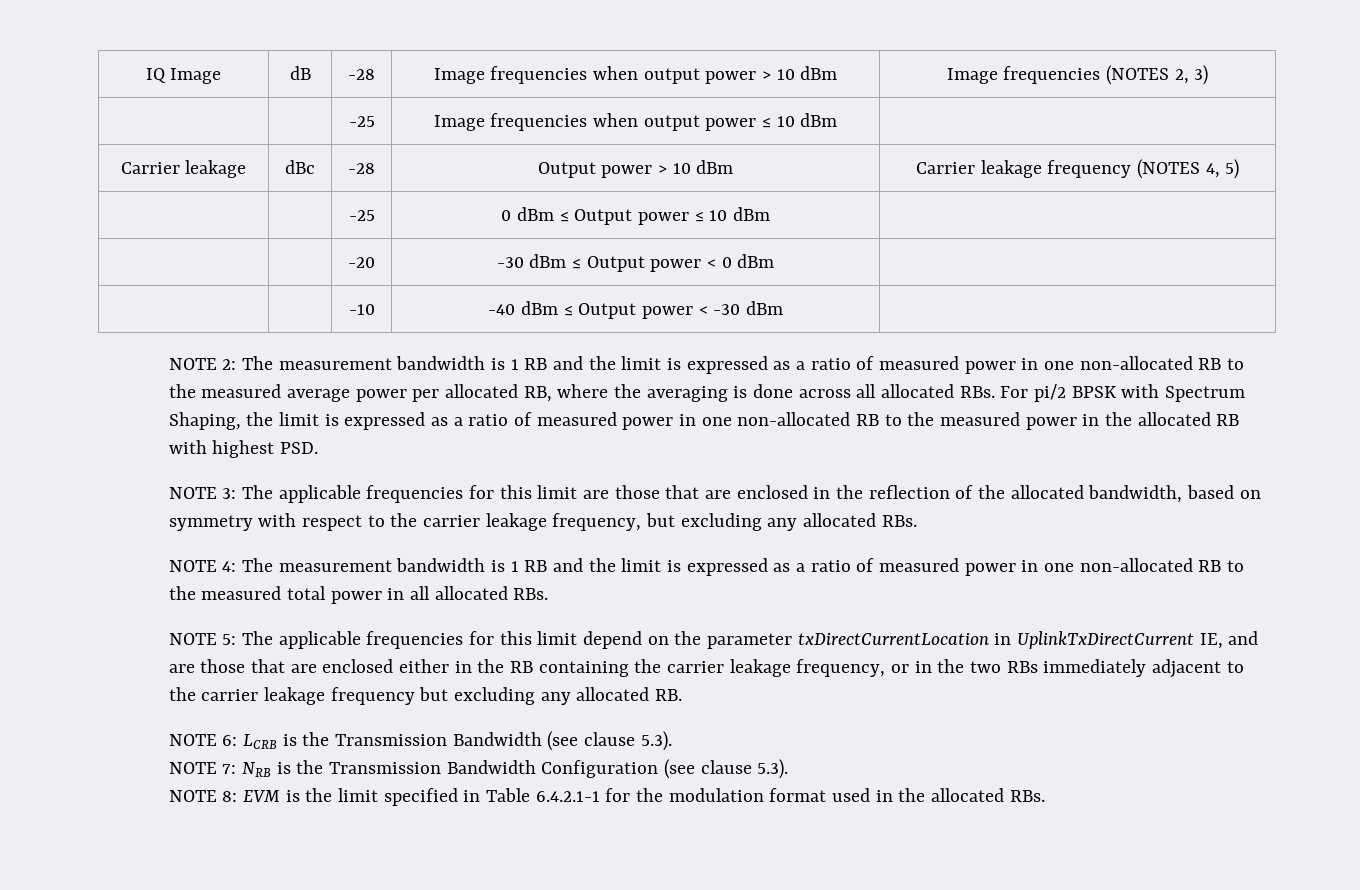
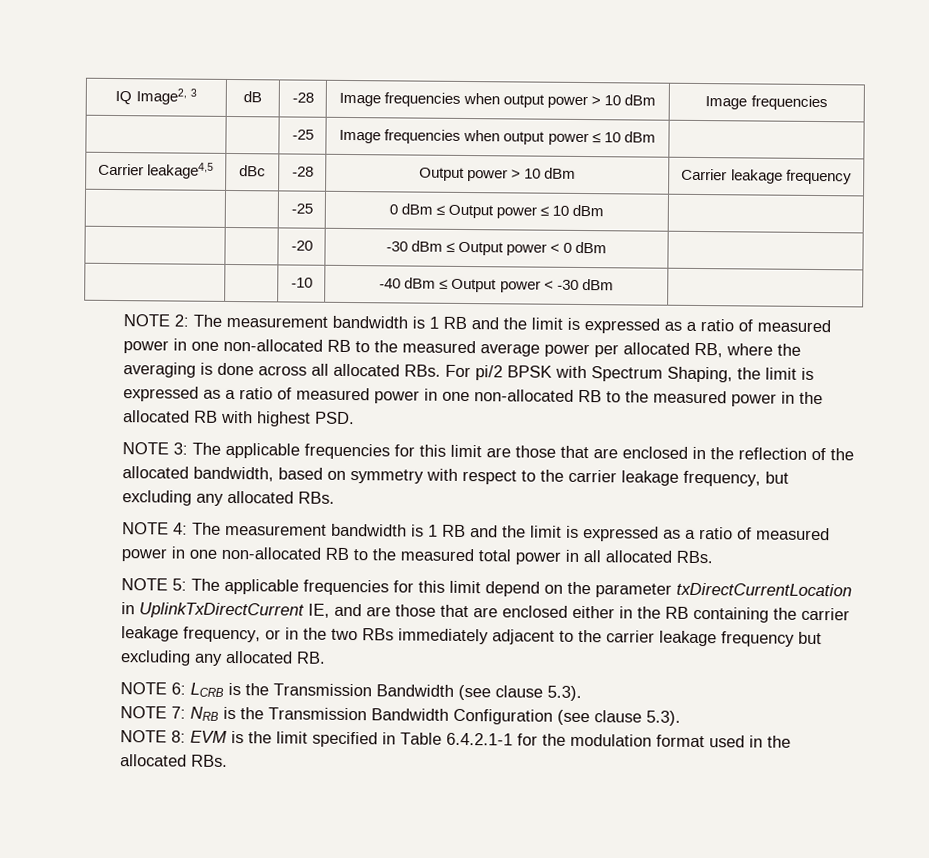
- IQ Image | dB | -28 | Image frequencies when output power > 10 dBm | Image frequencies (NOTES 2, 3)
+ IQ Image2, 3 | dB | -28 | Image frequencies when output power > 10 dBm | Image frequencies
- Carrier leakage | dBc | -28 | Output power > 10 dBm | Carrier leakage frequency (NOTES 4, 5)
+ Carrier leakage4,5 | dBc | -28 | Output power > 10 dBm | Carrier leakage frequency

